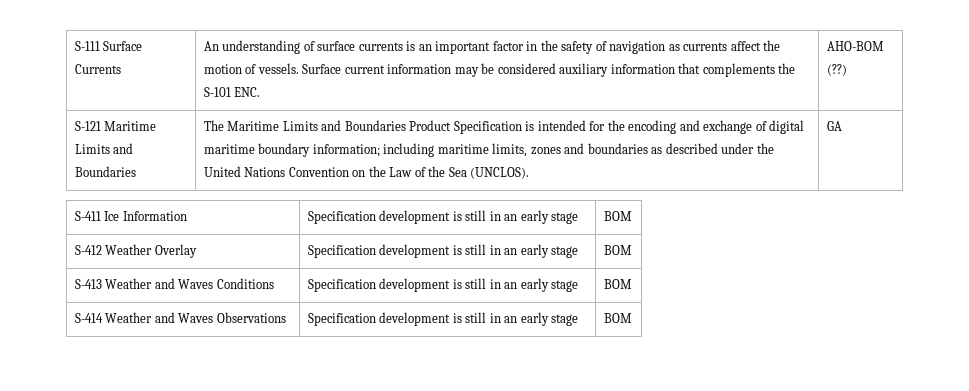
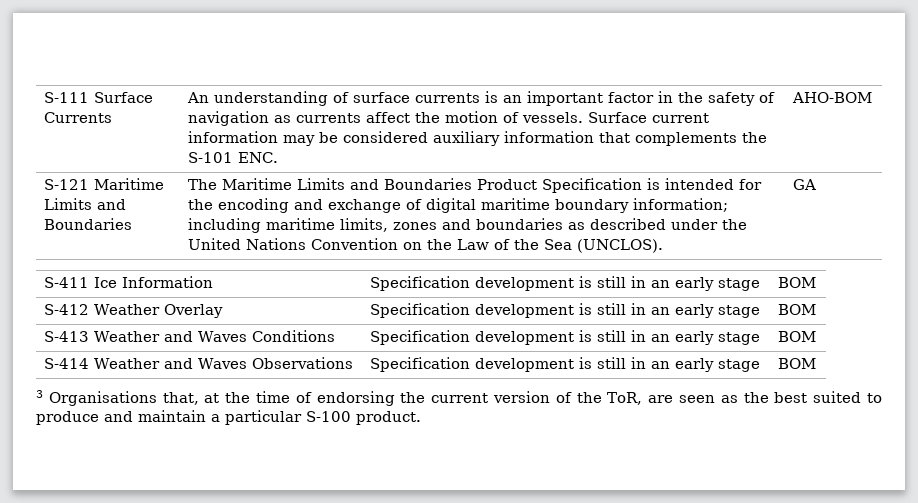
- S-111 Surface Currents | An understanding of surface currents is an important factor in the safety of navigation as currents affect the motion of vessels. Surface current information may be considered auxiliary information that complements the S-101 ENC. | AHO-BOM (??)
+ S-111 Surface Currents | An understanding of surface currents is an important factor in the safety of navigation as currents affect the motion of vessels. Surface current information may be considered auxiliary information that complements the S-101 ENC. | AHO-BOM
+ 3 Organisations that, at the time of endorsing the current version of the ToR, are seen as the best suited to produce and maintain a particular S-100 product.

